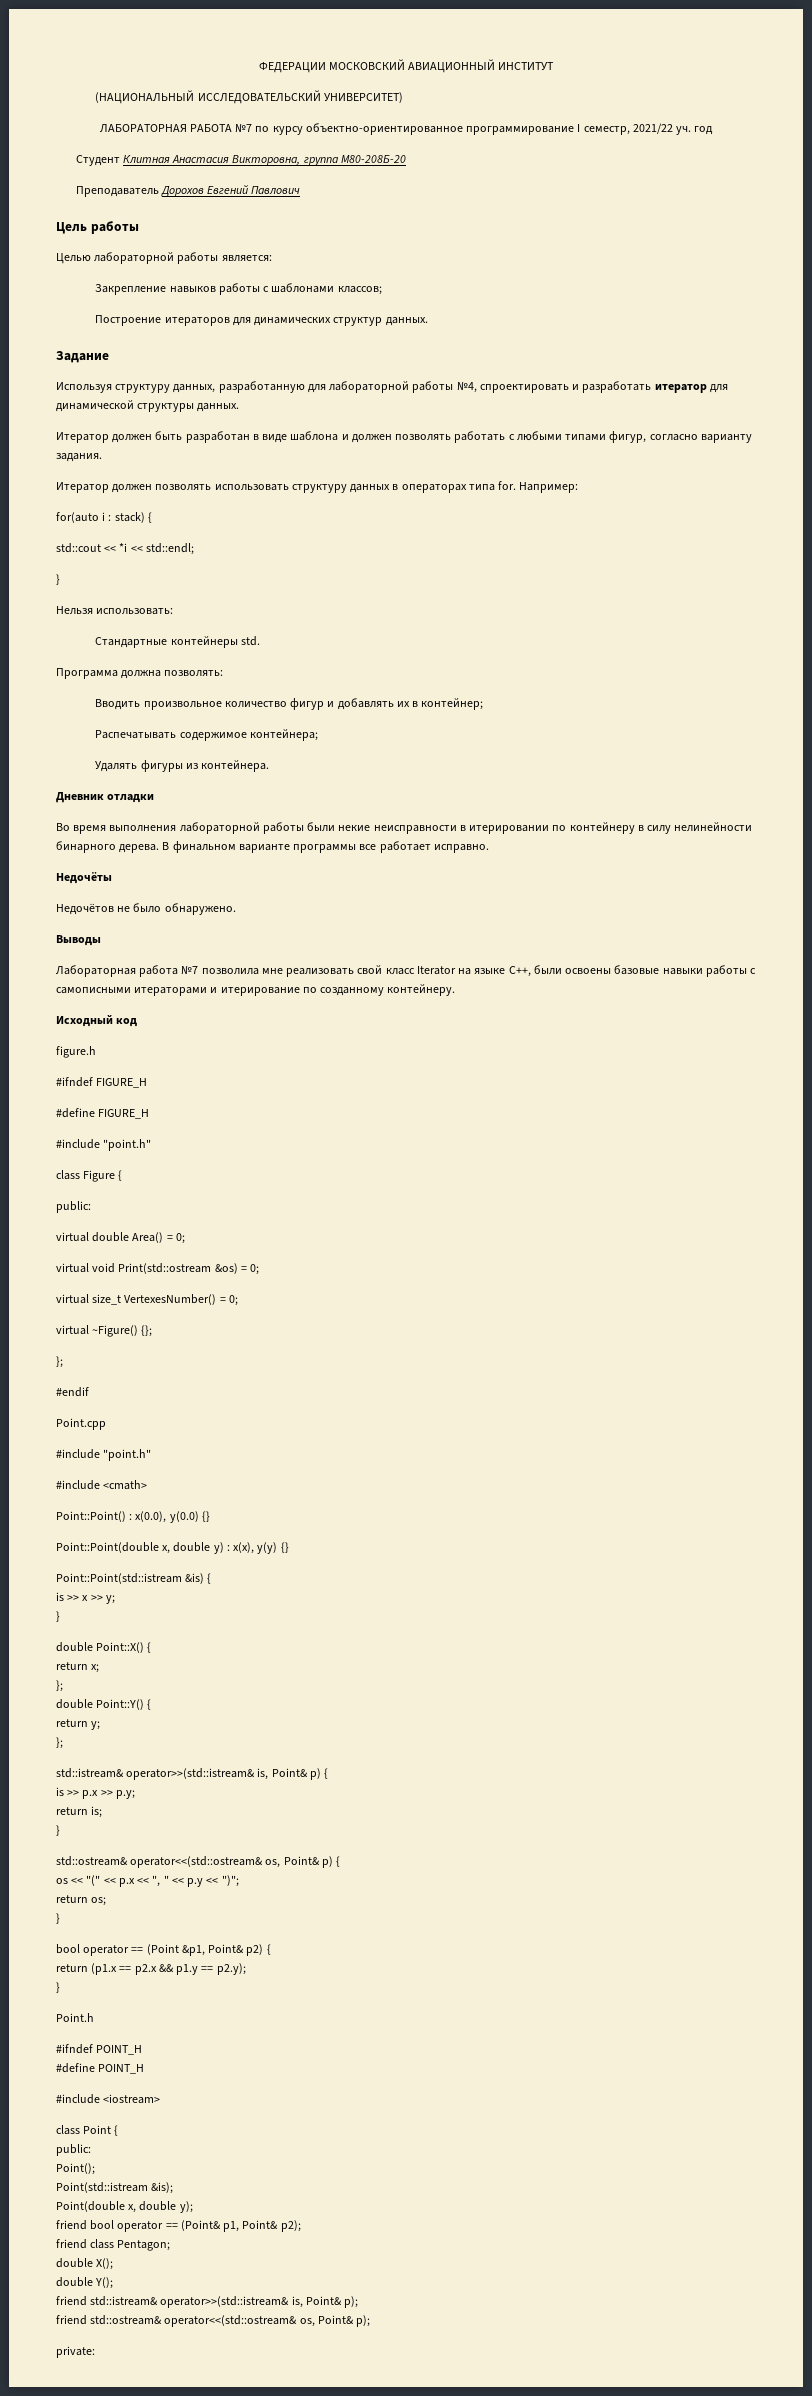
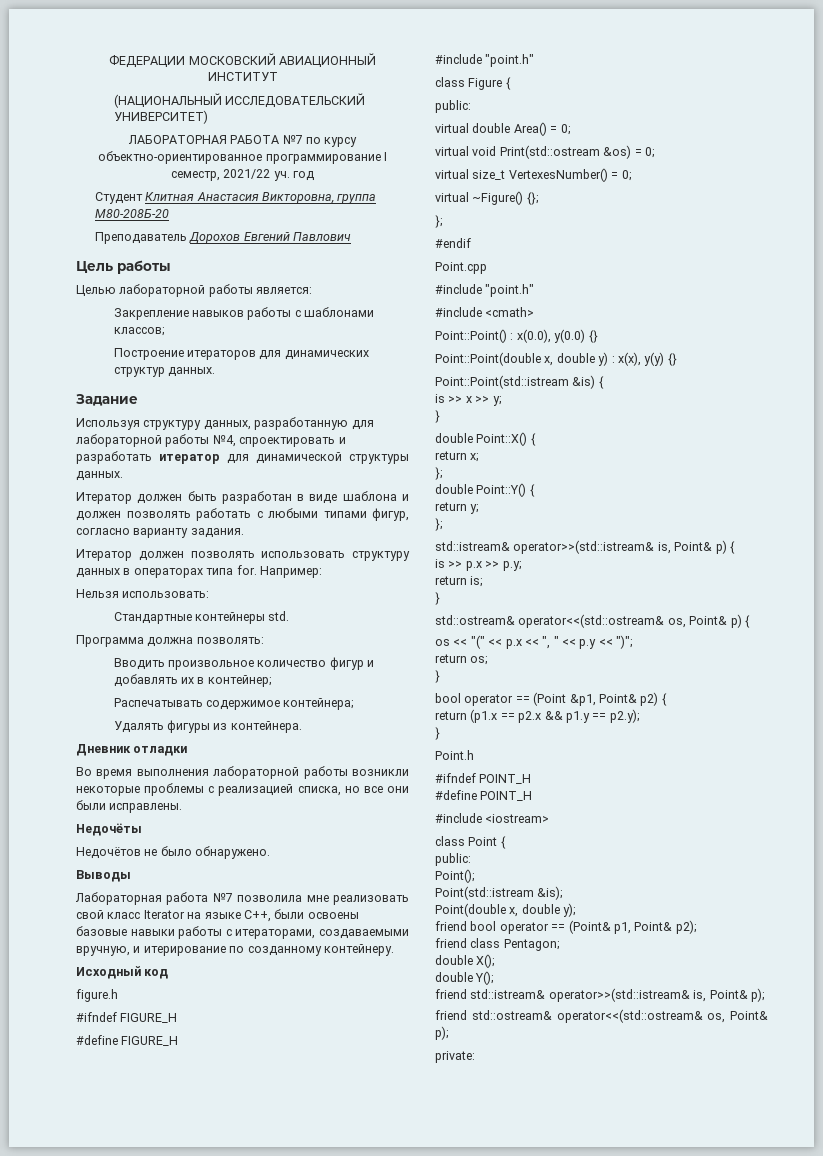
- for(auto i : stack) {
- std::cout << *i << std::endl;
- }
- Во время выполнения лабораторной работы были некие неисправности в итерировании по контейнеру в силу нелинейности бинарного дерева. В финальном варианте программы все работает исправно.
+ Во время выполнения лабораторной работы возникли некоторые проблемы с реализацией списка, но все они были исправлены.
- Лабораторная работа №7 позволила мне реализовать свой класс Iterator на языке С++, были освоены базовые навыки работы с самописными итераторами и итерирование по созданному контейнеру.
+ Лабораторная работа №7 позволила мне реализовать свой класс Iterator на языке С++, были освоены базовые навыки работы с итераторами, создаваемыми вручную, и итерирование по созданному контейнеру.

